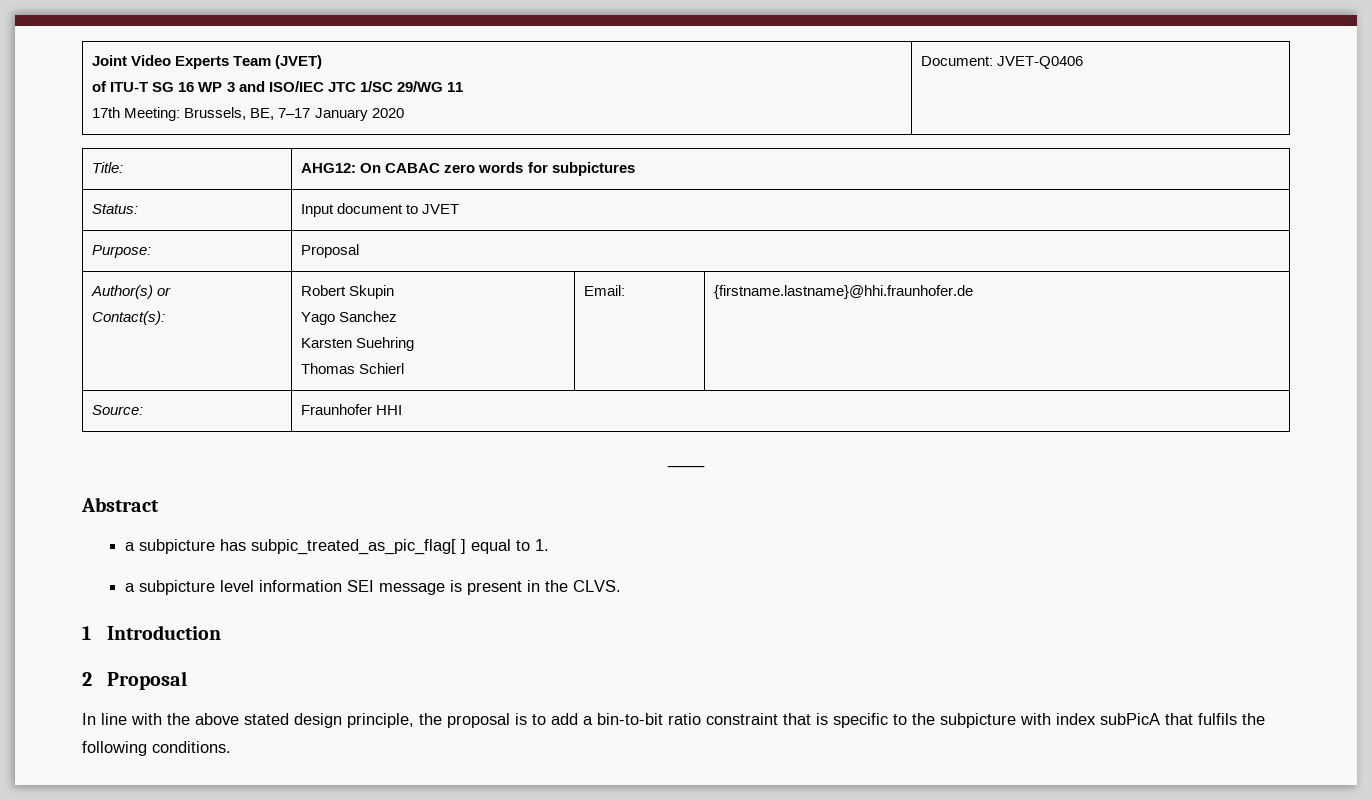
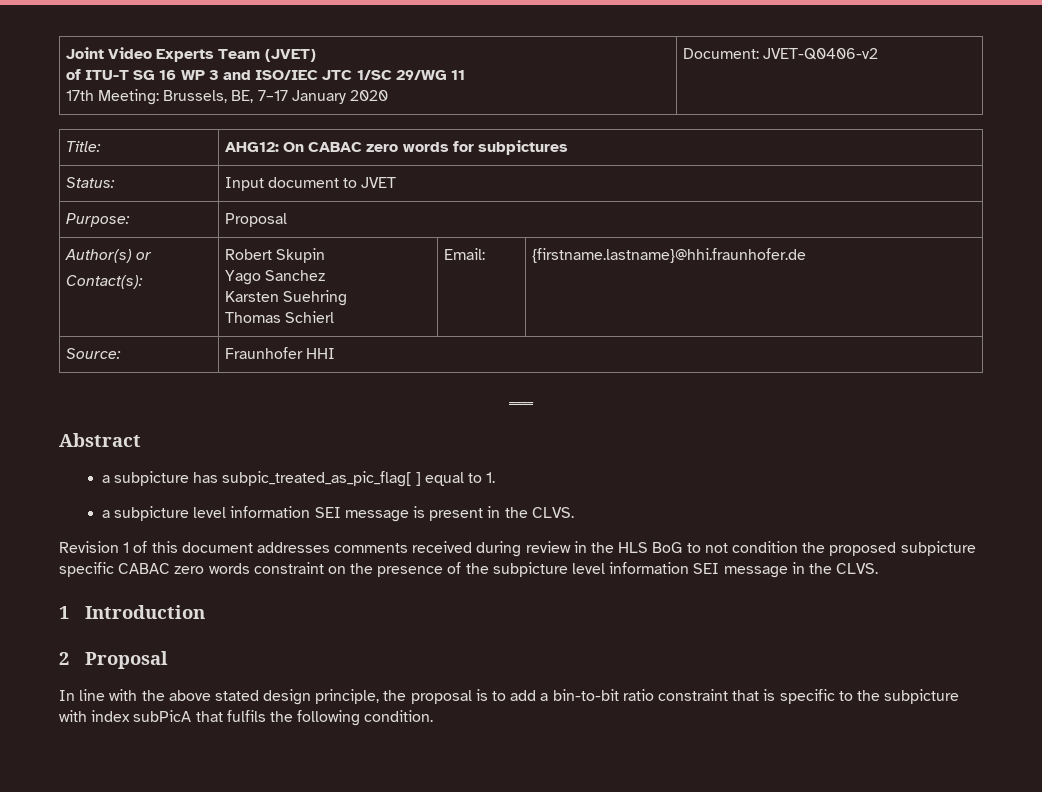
  Joint Video Experts Team (JVET)
  of ITU-T SG 16 WP 3 and ISO/IEC JTC 1/SC 29/WG 11
- 17th Meeting: Brussels, BE, 7–17 January 2020 | Document: JVET-Q0406
+ 17th Meeting: Brussels, BE, 7–17 January 2020 | Document: JVET-Q0406-v2
+ Revision 1 of this document addresses comments received during review in the HLS BoG to not condition the proposed subpicture specific CABAC zero words constraint on the presence of the subpicture level information SEI message in the CLVS.
- In line with the above stated design principle, the proposal is to add a bin-to-bit ratio constraint that is specific to the subpicture with index subPicA that fulfils the following conditions.
+ In line with the above stated design principle, the proposal is to add a bin-to-bit ratio constraint that is specific to the subpicture with index subPicA that fulfils the following condition.

